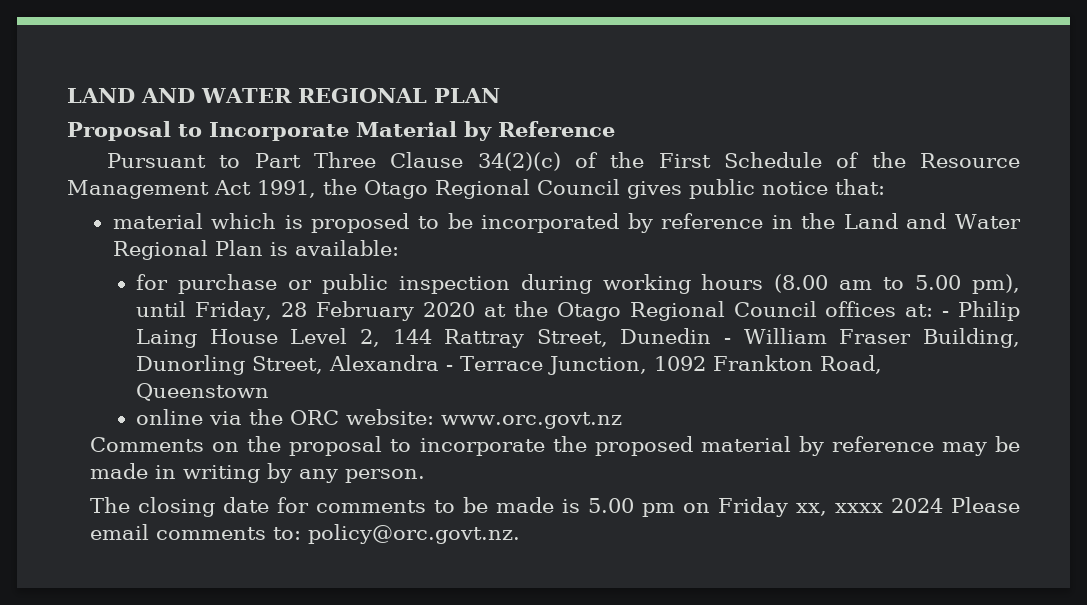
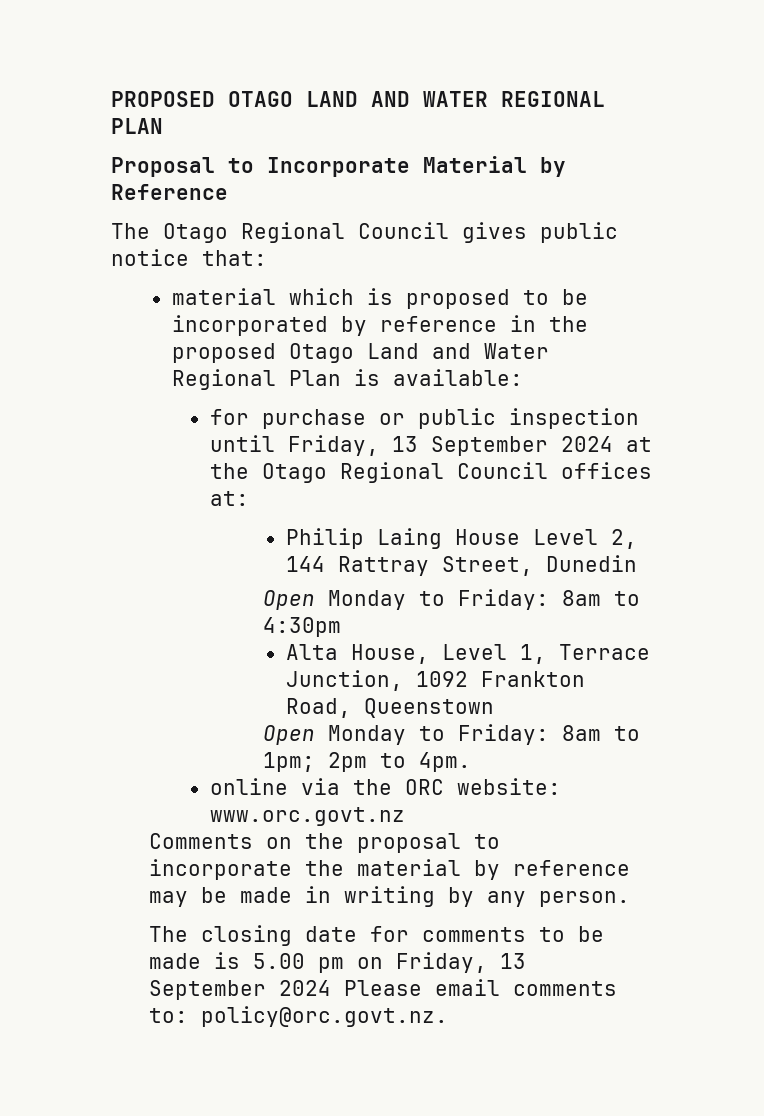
- LAND AND WATER REGIONAL PLAN
+ PROPOSED OTAGO LAND AND WATER REGIONAL PLAN
- Pursuant to Part Three Clause 34(2)(c) of the First Schedule of the Resource Management Act 1991, the Otago Regional Council gives public notice that:
+ The Otago Regional Council gives public notice that:
- material which is proposed to be incorporated by reference in the Land and Water Regional Plan is available:
+ material which is proposed to be incorporated by reference in the proposed Otago Land and Water Regional Plan is available:
- for purchase or public inspection during working hours (8.00 am to 5.00 pm), until Friday, 28 February 2020 at the Otago Regional Council offices at: - Philip Laing House Level 2, 144 Rattray Street, Dunedin - William Fraser Building, Dunorling Street, Alexandra - Terrace Junction, 1092 Frankton Road, Queenstown
+ for purchase or public inspection until Friday, 13 September 2024 at the Otago Regional Council offices at:
+ Philip Laing House Level 2, 144 Rattray Street, Dunedin
+ Open Monday to Friday: 8am to 4:30pm
+ Alta House, Level 1, Terrace Junction, 1092 Frankton Road, Queenstown
+ Open Monday to Friday: 8am to 1pm; 2pm to 4pm.
- Comments on the proposal to incorporate the proposed material by reference may be made in writing by any person.
+ Comments on the proposal to incorporate the material by reference may be made in writing by any person.
- The closing date for comments to be made is 5.00 pm on Friday xx, xxxx 2024 Please email comments to: policy@orc.govt.nz.
+ The closing date for comments to be made is 5.00 pm on Friday, 13 September 2024 Please email comments to: policy@orc.govt.nz.

